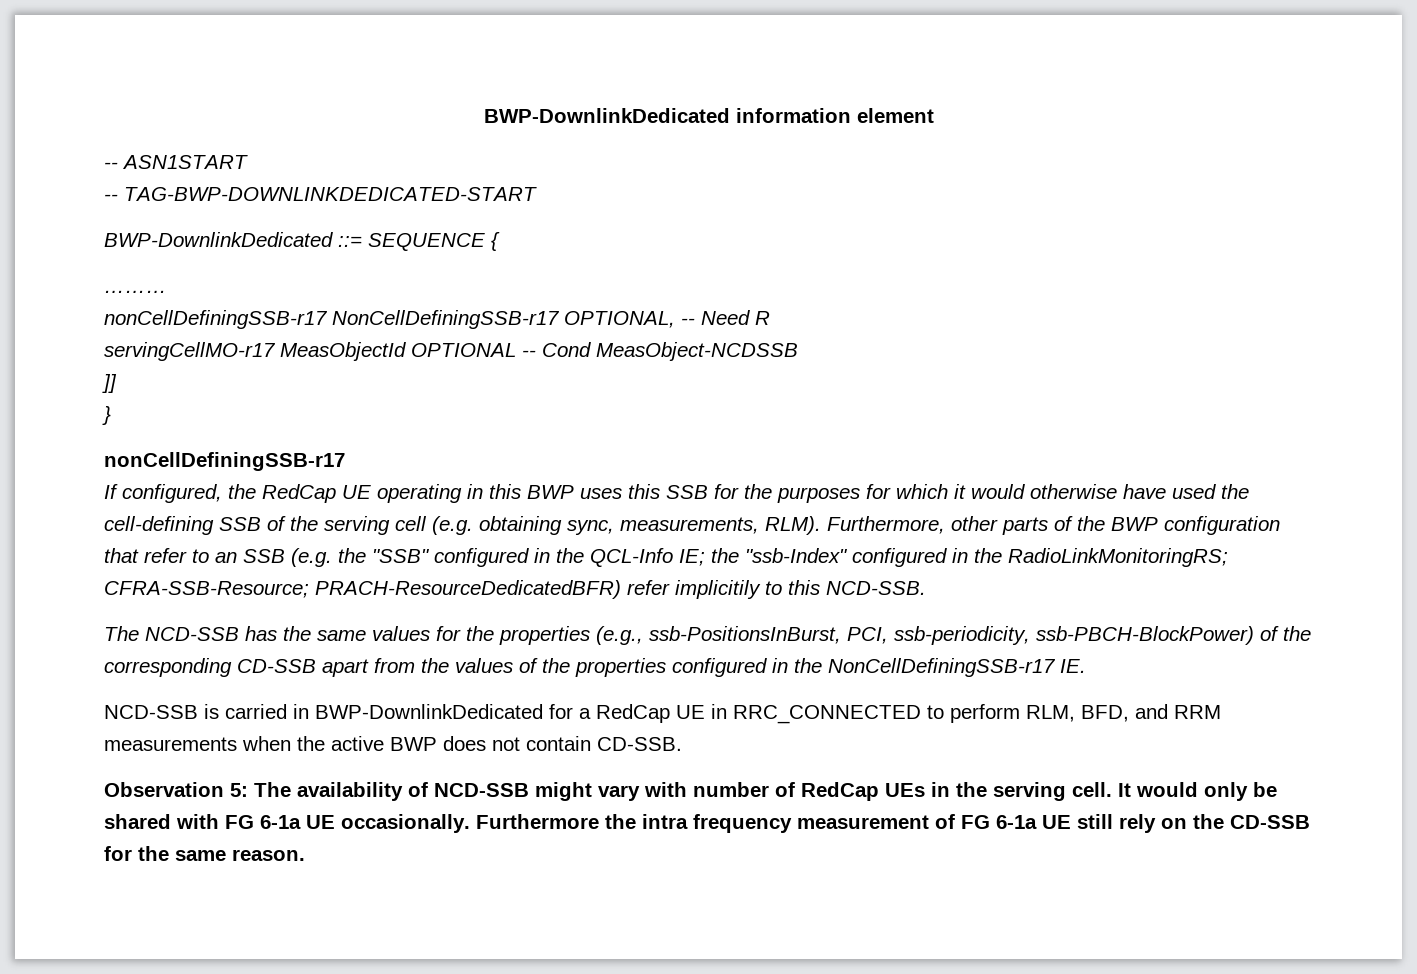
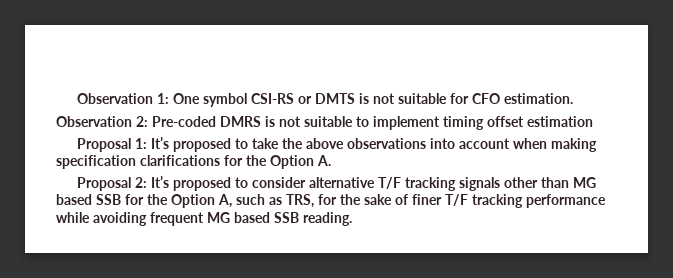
- BWP-DownlinkDedicated information element
- -- ASN1START
- -- TAG-BWP-DOWNLINKDEDICATED-START
- BWP-DownlinkDedicated ::= SEQUENCE {
- ………
- nonCellDefiningSSB-r17 NonCellDefiningSSB-r17 OPTIONAL, -- Need R
- servingCellMO-r17 MeasObjectId OPTIONAL -- Cond MeasObject-NCDSSB
- ]]
- }
- nonCellDefiningSSB-r17
- If configured, the RedCap UE operating in this BWP uses this SSB for the purposes for which it would otherwise have used the cell-defining SSB of the serving cell (e.g. obtaining sync, measurements, RLM). Furthermore, other parts of the BWP configuration that refer to an SSB (e.g. the "SSB" configured in the QCL-Info IE; the "ssb-Index" configured in the RadioLinkMonitoringRS; CFRA-SSB-Resource; PRACH-ResourceDedicatedBFR) refer implicitily to this NCD-SSB.
- The NCD-SSB has the same values for the properties (e.g., ssb-PositionsInBurst, PCI, ssb-periodicity, ssb-PBCH-BlockPower) of the corresponding CD-SSB apart from the values of the properties configured in the NonCellDefiningSSB-r17 IE.
- NCD-SSB is carried in BWP-DownlinkDedicated for a RedCap UE in RRC_CONNECTED to perform RLM, BFD, and RRM measurements when the active BWP does not contain CD-SSB.
- Observation 5: The availability of NCD-SSB might vary with number of RedCap UEs in the serving cell. It would only be shared with FG 6-1a UE occasionally. Furthermore the intra frequency measurement of FG 6-1a UE still rely on the CD-SSB for the same reason.
+ Observation 1: One symbol CSI-RS or DMTS is not suitable for CFO estimation.
+ Observation 2: Pre-coded DMRS is not suitable to implement timing offset estimation
+ Proposal 1: It’s proposed to take the above observations into account when making specification clarifications for the Option A.
+ Proposal 2: It’s proposed to consider alternative T/F tracking signals other than MG based SSB for the Option A, such as TRS, for the sake of finer T/F tracking performance while avoiding frequent MG based SSB reading.

